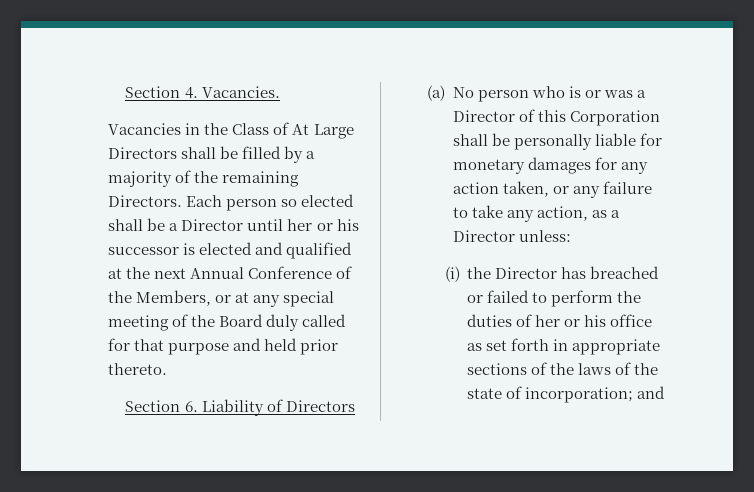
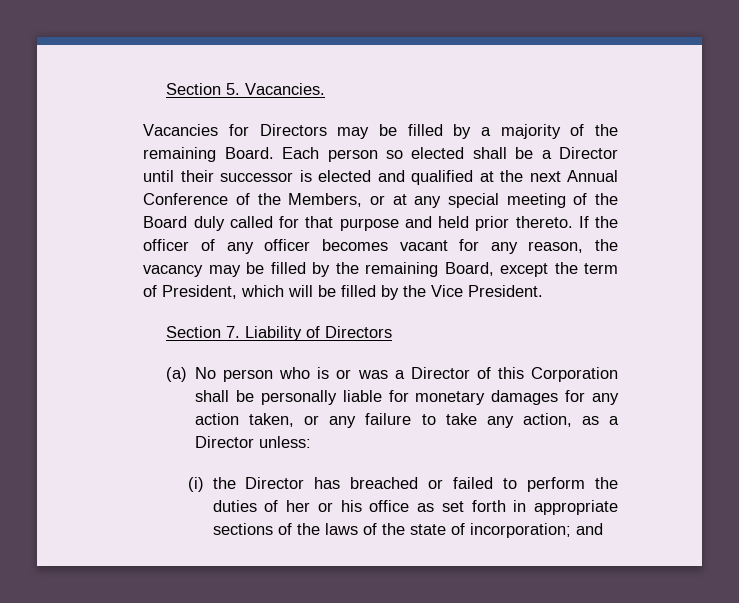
- Section 4. Vacancies.
+ Section 5. Vacancies.
- Vacancies in the Class of At Large Directors shall be filled by a majority of the remaining Directors.
+ Vacancies for Directors may be filled by a majority of the remaining Board.
- Each person so elected shall be a Director until her or his successor is elected and qualified at the next Annual Conference of the Members, or at any special meeting of the Board duly called for that purpose and held prior thereto.
- Section 6. Liability of Directors
+ Each person so elected shall be a Director until their successor is elected and qualified at the next Annual Conference of the Members, or at any special meeting of the Board duly called for that purpose and held prior thereto. If the officer of any officer becomes vacant for any reason, the vacancy may be filled by the remaining Board, except the term of President, which will be filled by the Vice President.
+ Section 7. Liability of Directors

